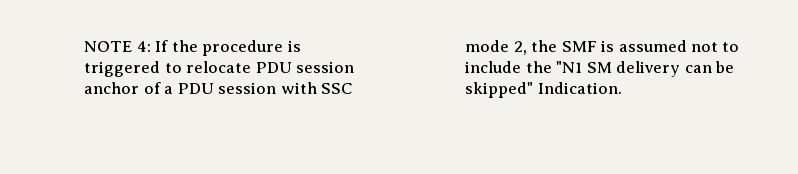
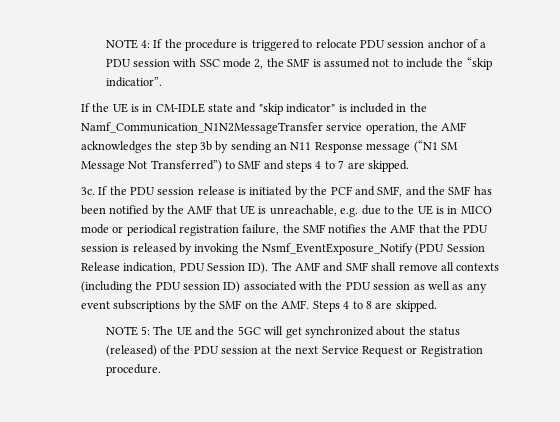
- NOTE 4: If the procedure is triggered to relocate PDU session anchor of a PDU session with SSC mode 2, the SMF is assumed not to include the "N1 SM delivery can be skipped" Indication.
+ NOTE 4: If the procedure is triggered to relocate PDU session anchor of a PDU session with SSC mode 2, the SMF is assumed not to include the “skip indicatior”.
+ If the UE is in CM-IDLE state and "skip indicator" is included in the Namf_Communication_N1N2MessageTransfer service operation, the AMF acknowledges the step 3b by sending an N11 Response message (“N1 SM Message Not Transferred”) to SMF and steps 4 to 7 are skipped.
+ 3c. If the PDU session release is initiated by the PCF and SMF, and the SMF has been notified by the AMF that UE is unreachable, e.g. due to the UE is in MICO mode or periodical registration failure, the SMF notifies the AMF that the PDU session is released by invoking the Nsmf_EventExposure_Notify (PDU Session Release indication, PDU Session ID). The AMF and SMF shall remove all contexts (including the PDU session ID) associated with the PDU session as well as any event subscriptions by the SMF on the AMF. Steps 4 to 8 are skipped.
+ NOTE 5: The UE and the 5GC will get synchronized about the status (released) of the PDU session at the next Service Request or Registration procedure.

